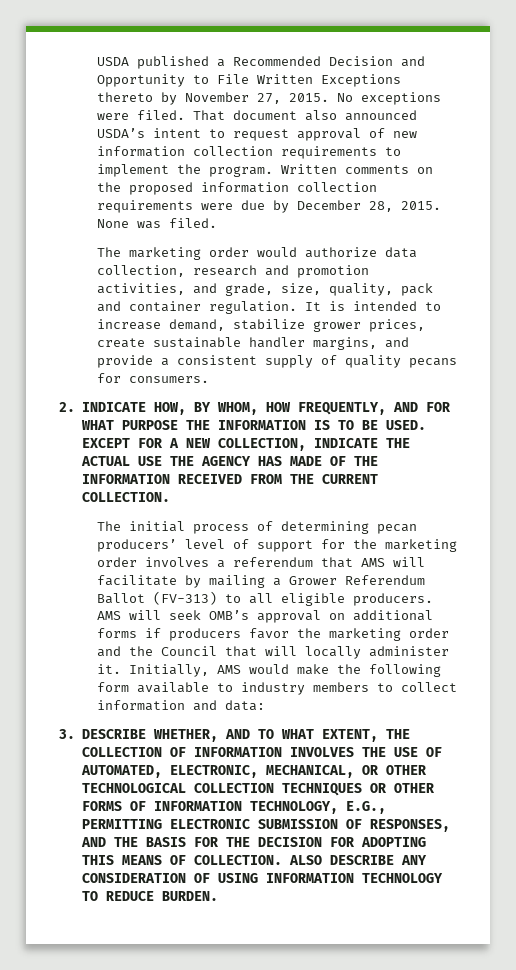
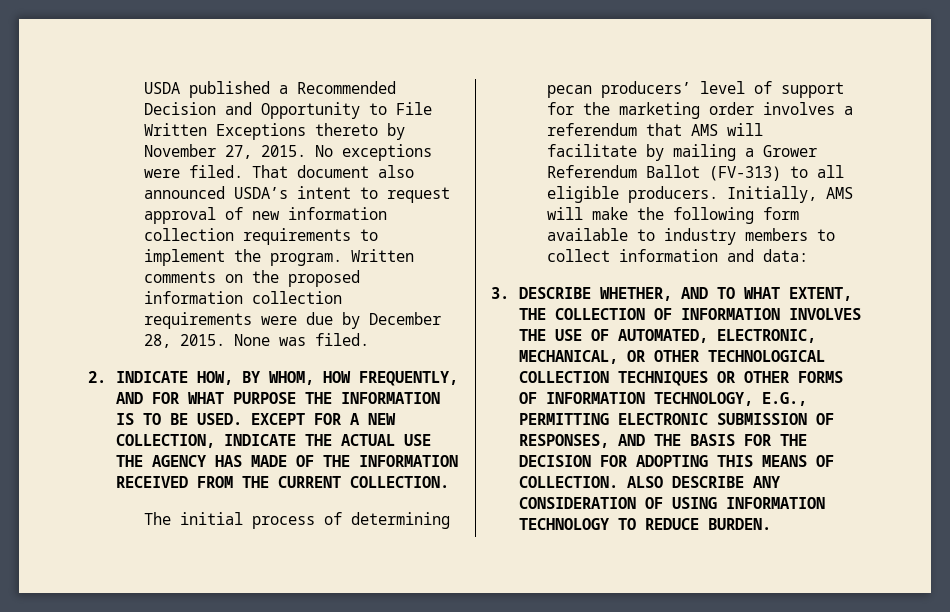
- The marketing order would authorize data collection, research and promotion activities, and grade, size, quality, pack and container regulation. It is intended to increase demand, stabilize grower prices, create sustainable handler margins, and provide a consistent supply of quality pecans for consumers.
- AMS will seek OMB’s approval on additional forms if producers favor the marketing order and the Council that will locally administer it. Initially, AMS would make the following form available to industry members to collect information and data:
+ Initially, AMS will make the following form available to industry members to collect information and data:

